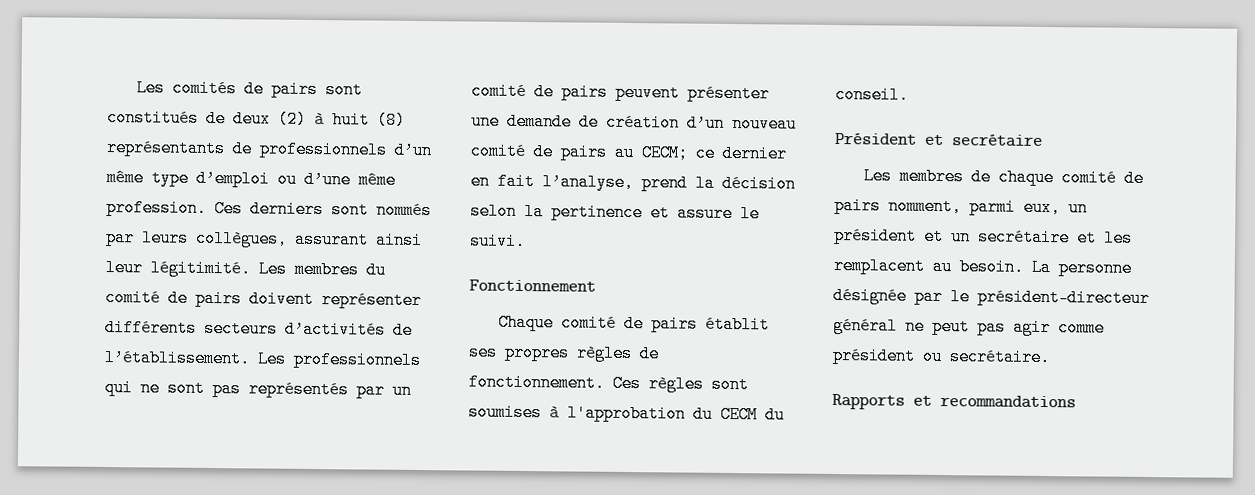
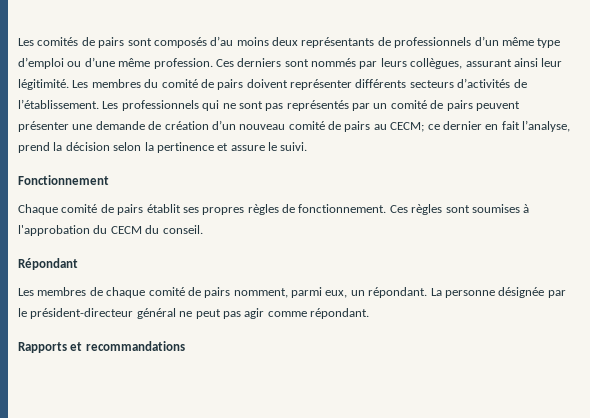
- Les comités de pairs sont constitués de deux (2) à huit (8) représentants de professionnels d’un même type d’emploi ou d’une même profession.
+ Les comités de pairs sont composés d’au moins deux représentants de professionnels d’un même type d’emploi ou d’une même profession.
- Président et secrétaire
+ Répondant
- Les membres de chaque comité de pairs nomment, parmi eux, un président et un secrétaire et les remplacent au besoin.
+ Les membres de chaque comité de pairs nomment, parmi eux, un répondant.
- La personne désignée par le président-directeur général ne peut pas agir comme président ou secrétaire.
+ La personne désignée par le président-directeur général ne peut pas agir comme répondant.

